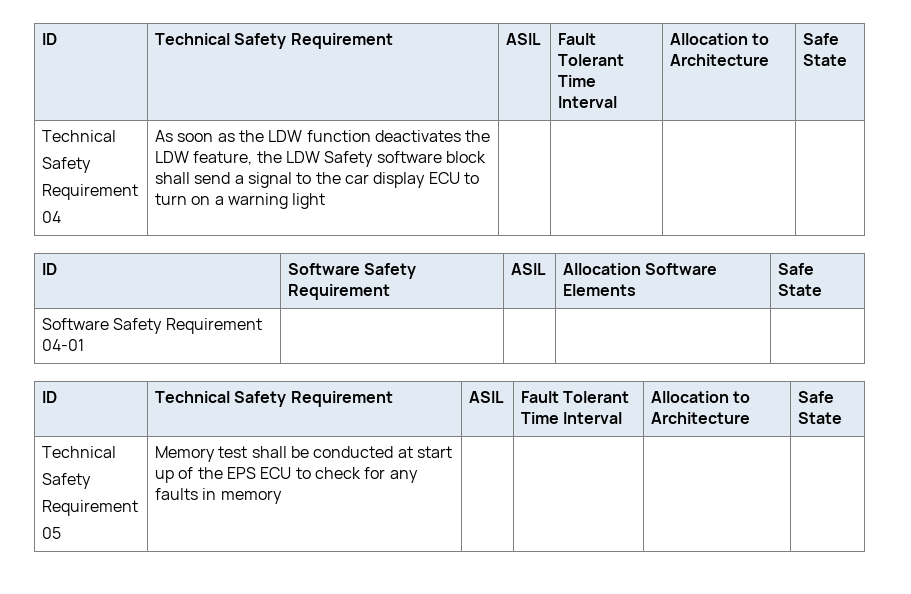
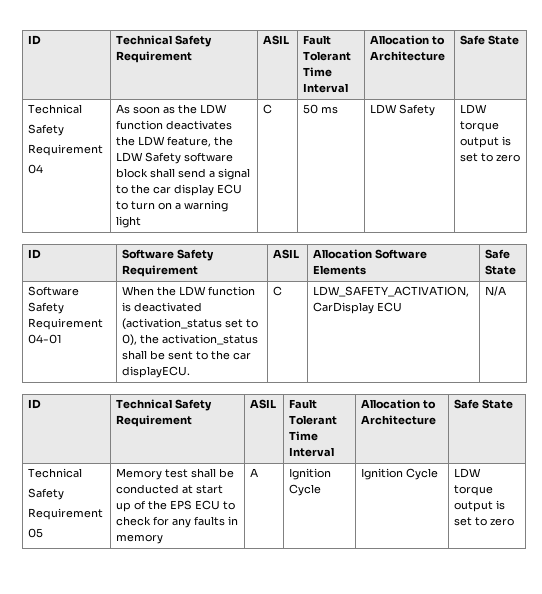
+ C | 50 ms | LDW Safety | LDW torque output is set to zero
- Software Safety Requirement 04-01 | | | |
+ Software Safety Requirement 04-01 | When the LDW function is deactivated (activation_status set to 0), the activation_status shall be sent to the car displayECU. | C | LDW_SAFETY_ACTIVATION, CarDisplay ECU | N/A
  ID | Technical Safety Requirement | ASIL | Fault Tolerant Time Interval | Allocation to Architecture | Safe State
  Technical
  Safety
  Requirement
- 05 | Memory test shall be conducted at start up of the EPS ECU to check for any faults in memory | | | |
+ 05 | Memory test shall be conducted at start up of the EPS ECU to check for any faults in memory | A | Ignition Cycle | Ignition Cycle | LDW torque output is set to zero

